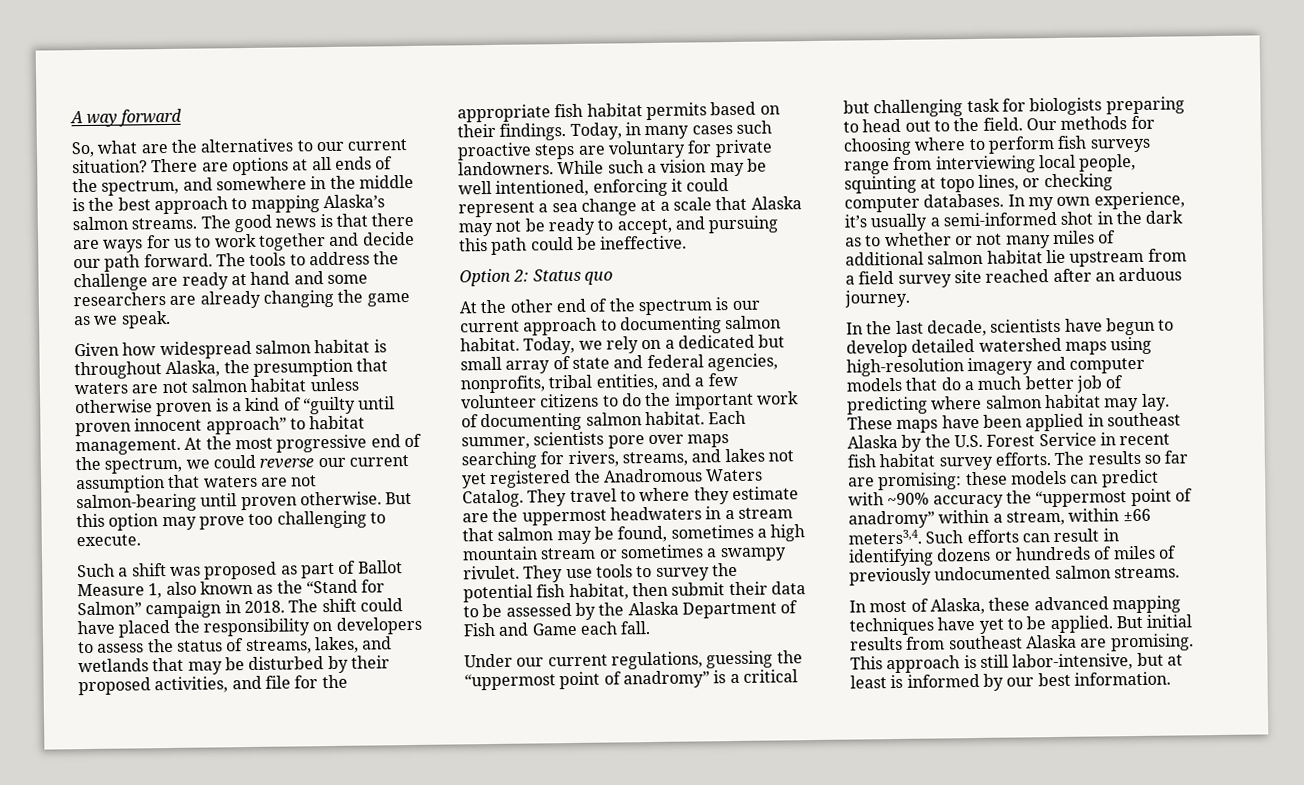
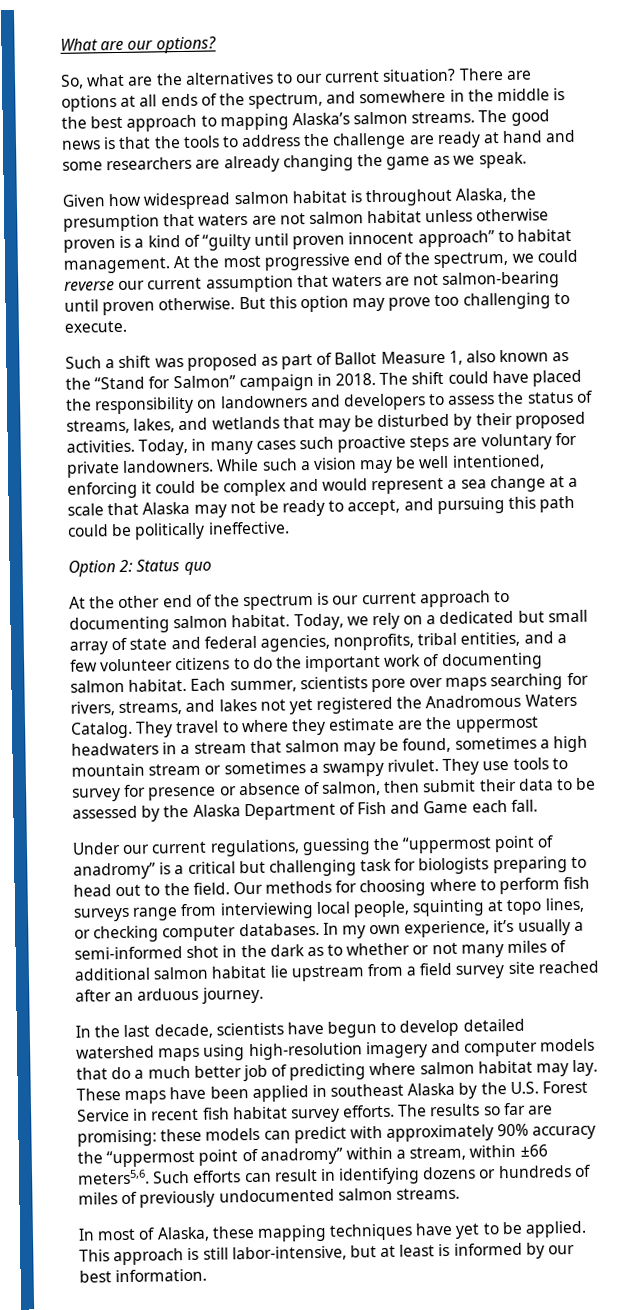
- A way forward
+ What are our options?
- The good news is that there are ways for us to work together and decide our path forward. The tools to address the challenge are ready at hand and some researchers are already changing the game as we speak.
+ The good news is that the tools to address the challenge are ready at hand and some researchers are already changing the game as we speak.
- The shift could have placed the responsibility on developers to assess the status of streams, lakes, and wetlands that may be disturbed by their proposed activities, and file for the appropriate fish habitat permits based on their findings.
+ The shift could have placed the responsibility on landowners and developers to assess the status of streams, lakes, and wetlands that may be disturbed by their proposed activities.
- While such a vision may be well intentioned, enforcing it could represent a sea change at a scale that Alaska may not be ready to accept, and pursuing this path could be ineffective.
+ While such a vision may be well intentioned, enforcing it could be complex and would represent a sea change at a scale that Alaska may not be ready to accept, and pursuing this path could be politically ineffective.
- They use tools to survey the potential fish habitat, then submit their data to be assessed by the Alaska Department of Fish and Game each fall.
+ They use tools to survey for presence or absence of salmon, then submit their data to be assessed by the Alaska Department of Fish and Game each fall.
- The results so far are promising: these models can predict with ~90% accuracy the “uppermost point of anadromy” within a stream, within ±66 meters3,4.
+ The results so far are promising: these models can predict with approximately 90% accuracy the “uppermost point of anadromy” within a stream, within ±66 meters5,6.
- In most of Alaska, these advanced mapping techniques have yet to be applied.
+ In most of Alaska, these mapping techniques have yet to be applied.
- But initial results from southeast Alaska are promising.

